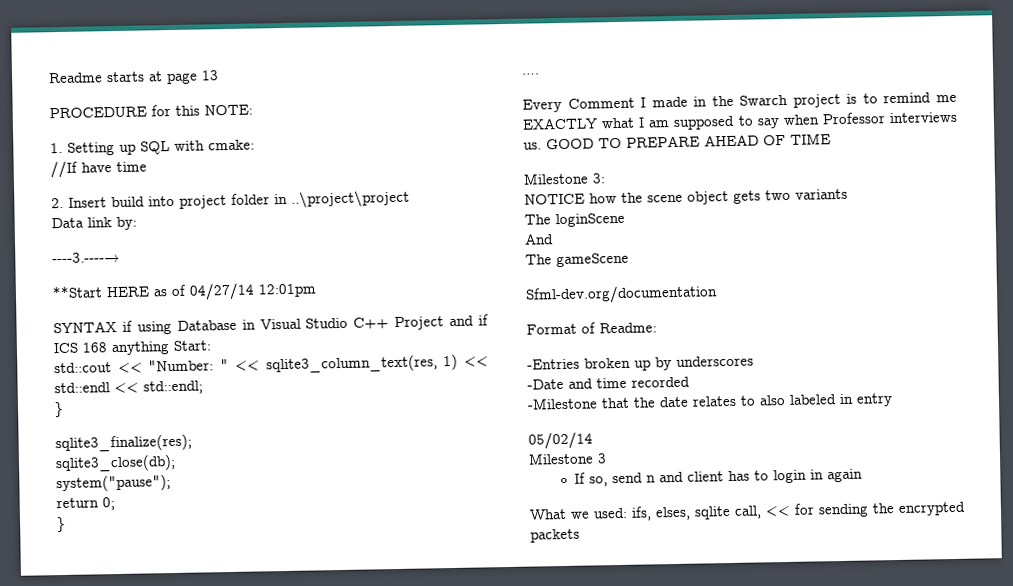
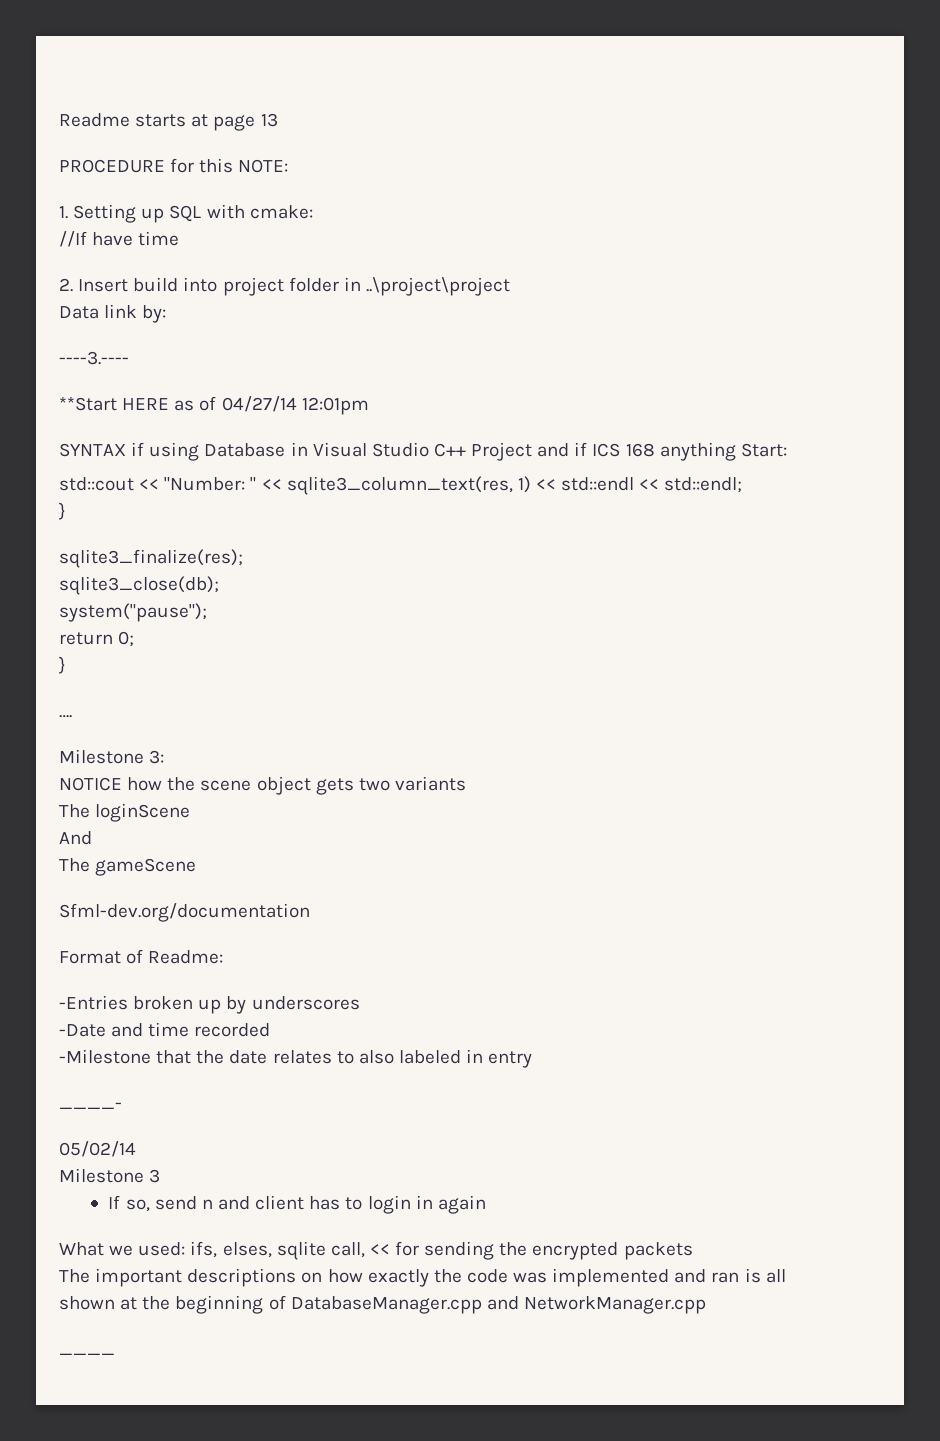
- ----3.----→
+ ----3.----
- Every Comment I made in the Swarch project is to remind me EXACTLY what I am supposed to say when Professor interviews us. GOOD TO PREPARE AHEAD OF TIME
+ ____-
+ The important descriptions on how exactly the code was implemented and ran is all shown at the beginning of DatabaseManager.cpp and NetworkManager.cpp
+ ____

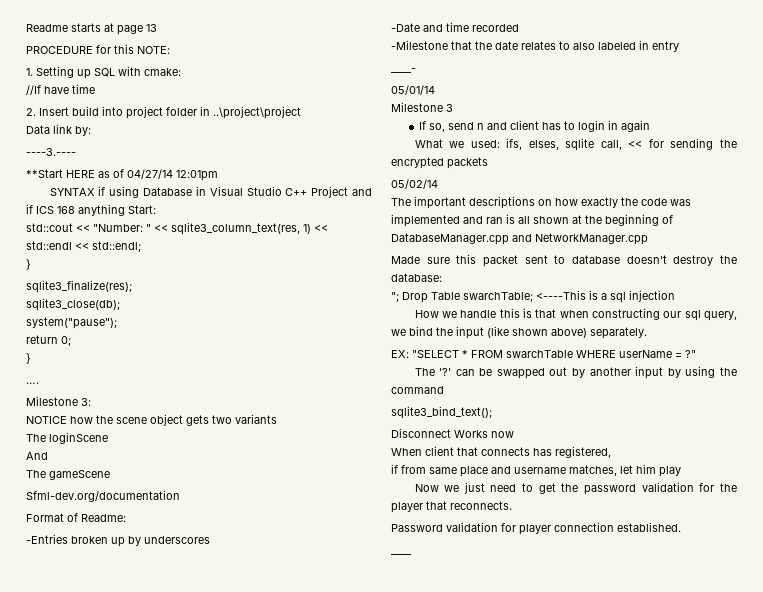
- 05/02/14
+ 05/01/14
+ 05/02/14
+ Made sure this packet sent to database doesn't destroy the database:
+ "; Drop Table swarchTable; <----This is a sql injection
+ How we handle this is that when constructing our sql query, we bind the input (like shown above) separately.
+ EX: "SELECT * FROM swarchTable WHERE userName = ?"
+ The '?' can be swapped out by another input by using the command
+ sqlite3_bind_text();
+ Disconnect Works now
+ When client that connects has registered,
+ if from same place and username matches, let him play
+ Now we just need to get the password validation for the player that reconnects.
+ Password validation for player connection established.

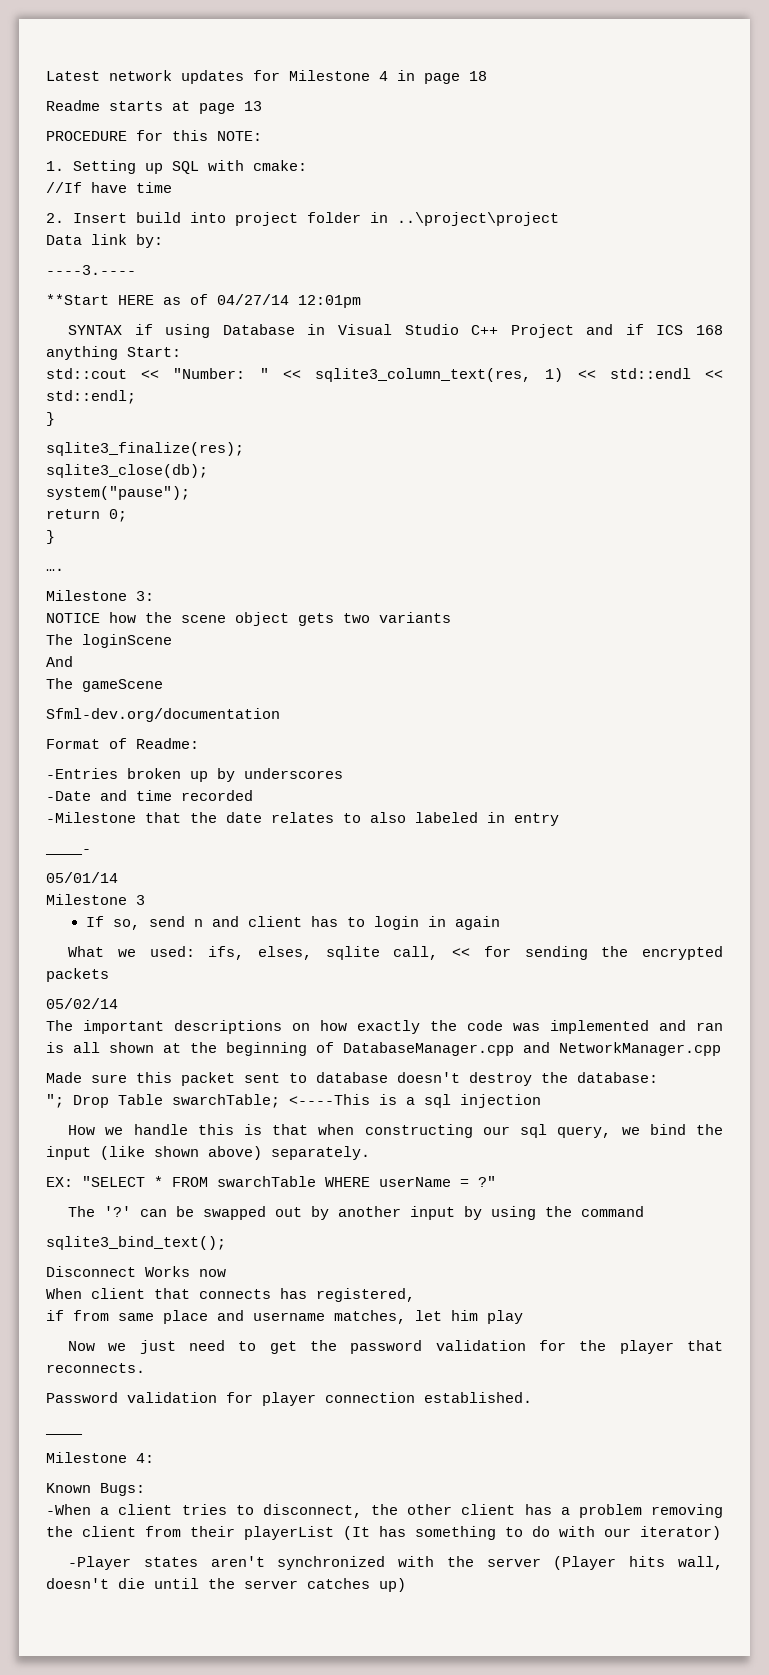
+ Latest network updates for Milestone 4 in page 18
+ Milestone 4:
+ Known Bugs:
+ -When a client tries to disconnect, the other client has a problem removing the client from their playerList (It has something to do with our iterator)
+ -Player states aren't synchronized with the server (Player hits wall, doesn't die until the server catches up)

